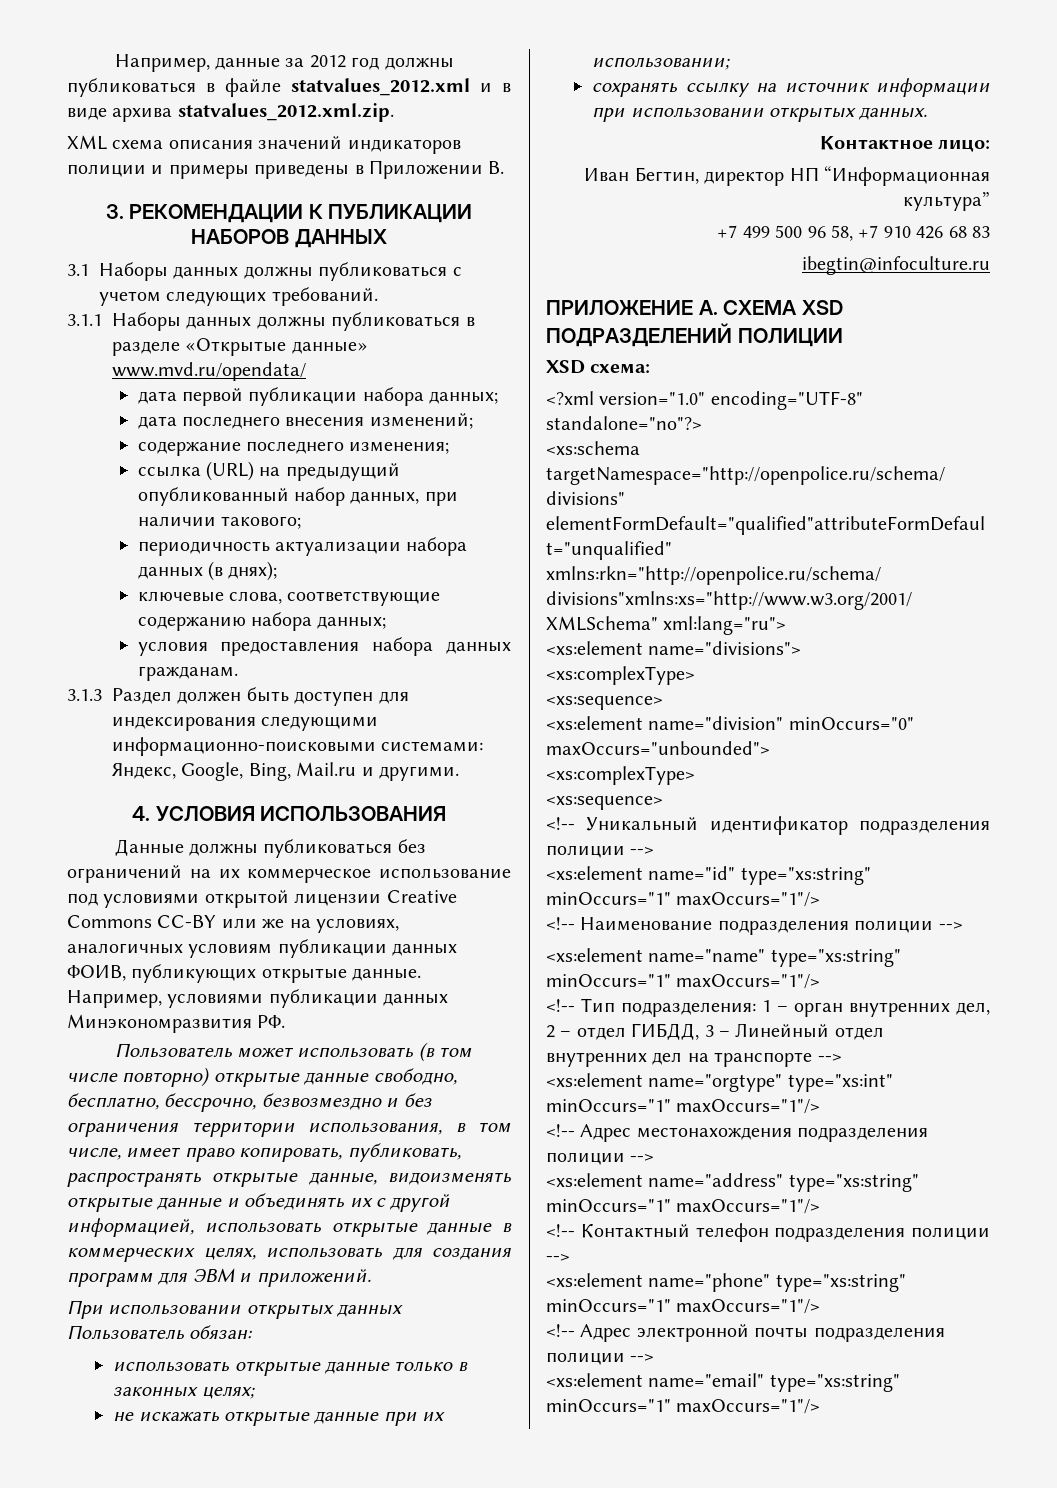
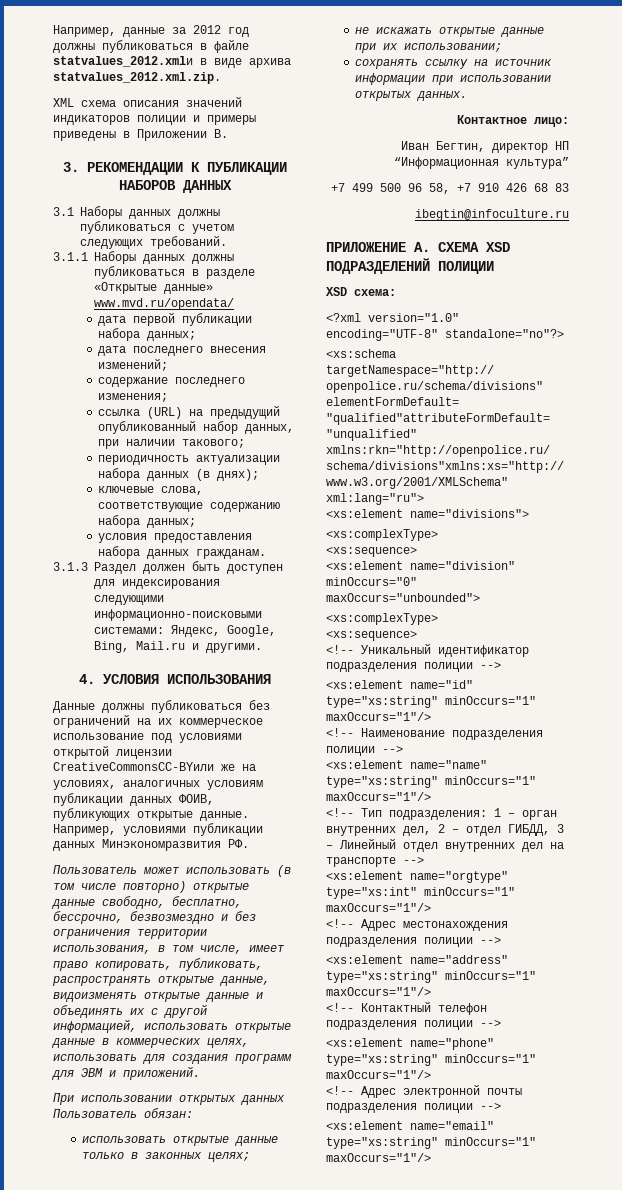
- Например, данные за 2012 год должны публиковаться в файле statvalues_2012.xml и в виде архива statvalues_2012.xml.zip.
+ Например, данные за 2012 год должны публиковаться в файле statvalues_2012.xmlи в виде архива statvalues_2012.xml.zip.
- Данные должны публиковаться без ограничений на их коммерческое использование под условиями открытой лицензии Creative Commons CC-BY или же на условиях, аналогичных условиям публикации данных ФОИВ, публикующих открытые данные.
+ Данные должны публиковаться без ограничений на их коммерческое использование под условиями открытой лицензии CreativeCommonsCC-BYили же на условиях, аналогичных условиям публикации данных ФОИВ, публикующих открытые данные.

